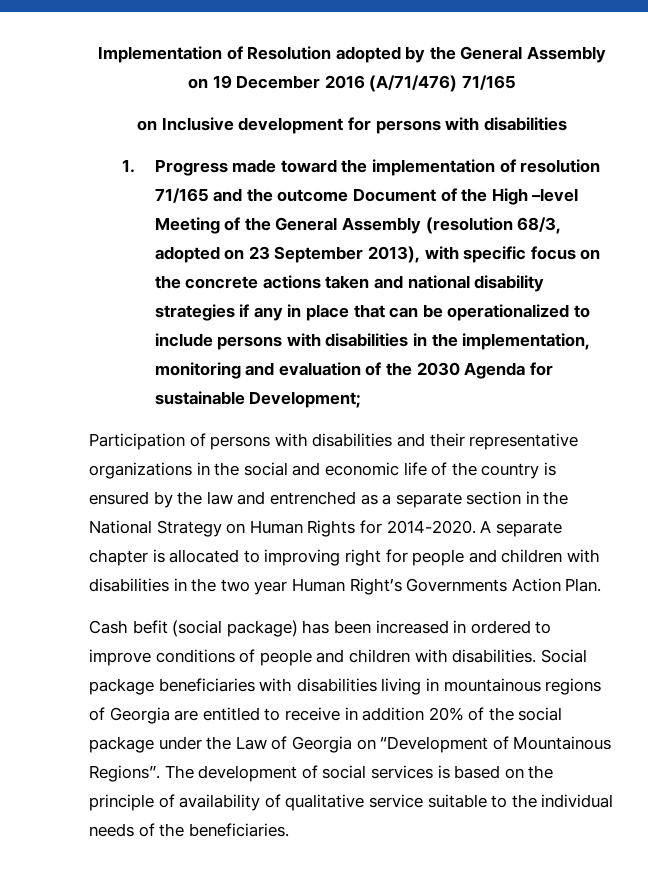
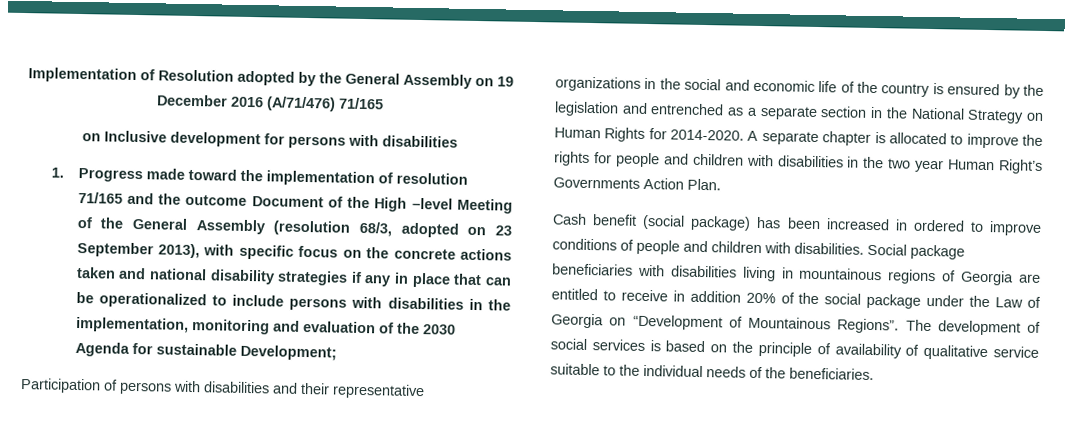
- Participation of persons with disabilities and their representative organizations in the social and economic life of the country is ensured by the law and entrenched as a separate section in the National Strategy on Human Rights for 2014-2020.
+ Participation of persons with disabilities and their representative organizations in the social and economic life of the country is ensured by the legislation and entrenched as a separate section in the National Strategy on Human Rights for 2014-2020.
- A separate chapter is allocated to improving right for people and children with disabilities in the two year Human Right’s Governments Action Plan.
+ A separate chapter is allocated to improve the rights for people and children with disabilities in the two year Human Right’s Governments Action Plan.
- Cash befit (social package) has been increased in ordered to improve conditions of people and children with disabilities.
+ Cash benefit (social package) has been increased in ordered to improve conditions of people and children with disabilities.

